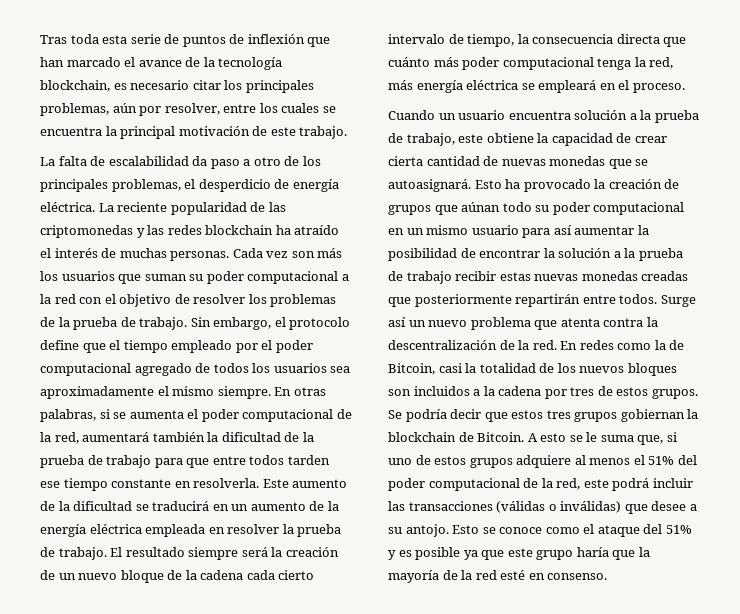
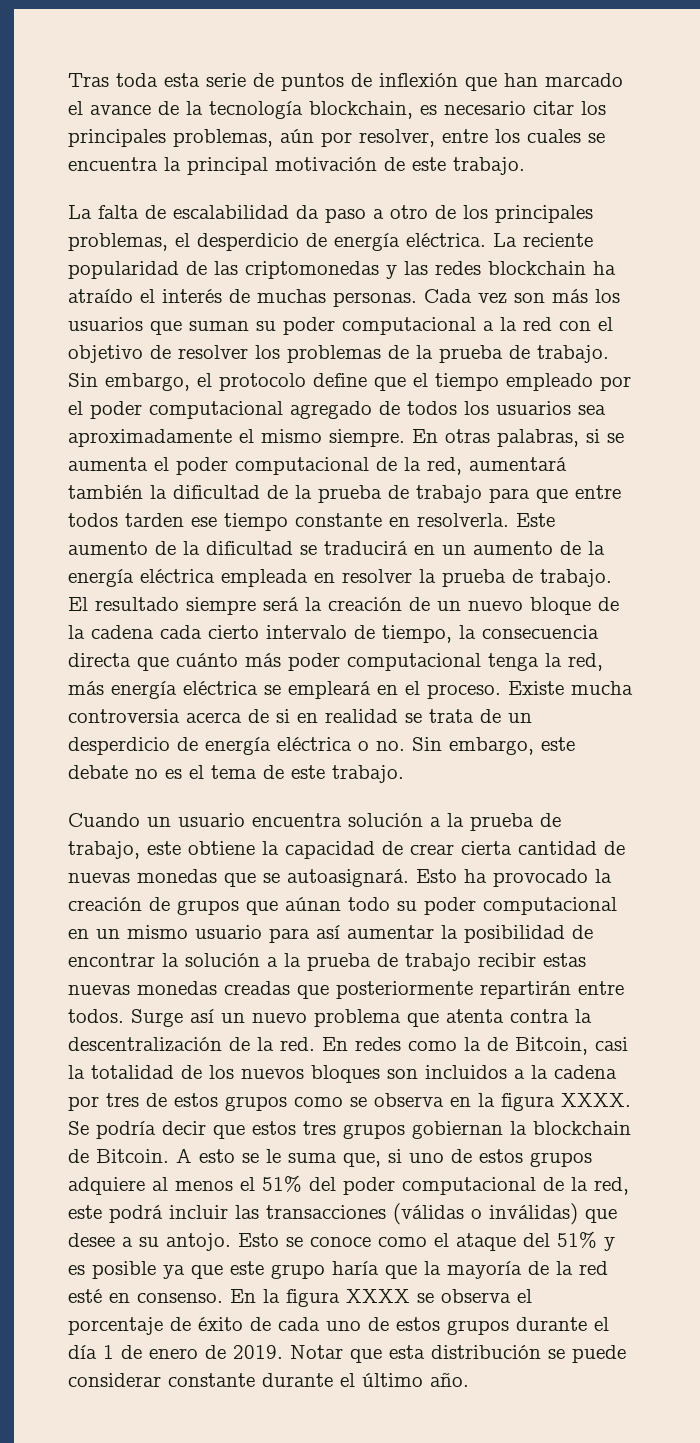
+ Existe mucha controversia acerca de si en realidad se trata de un desperdicio de energía eléctrica o no. Sin embargo, este debate no es el tema de este trabajo.
- En redes como la de Bitcoin, casi la totalidad de los nuevos bloques son incluidos a la cadena por tres de estos grupos.
+ En redes como la de Bitcoin, casi la totalidad de los nuevos bloques son incluidos a la cadena por tres de estos grupos como se observa en la figura XXXX.
+ En la figura XXXX se observa el porcentaje de éxito de cada uno de estos grupos durante el día 1 de enero de 2019. Notar que esta distribución se puede considerar constante durante el último año.

